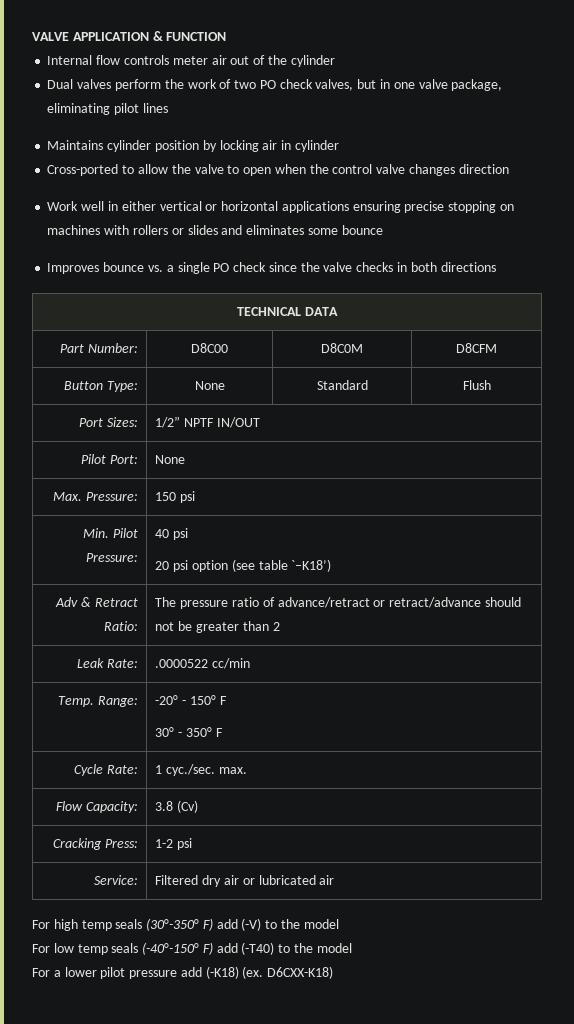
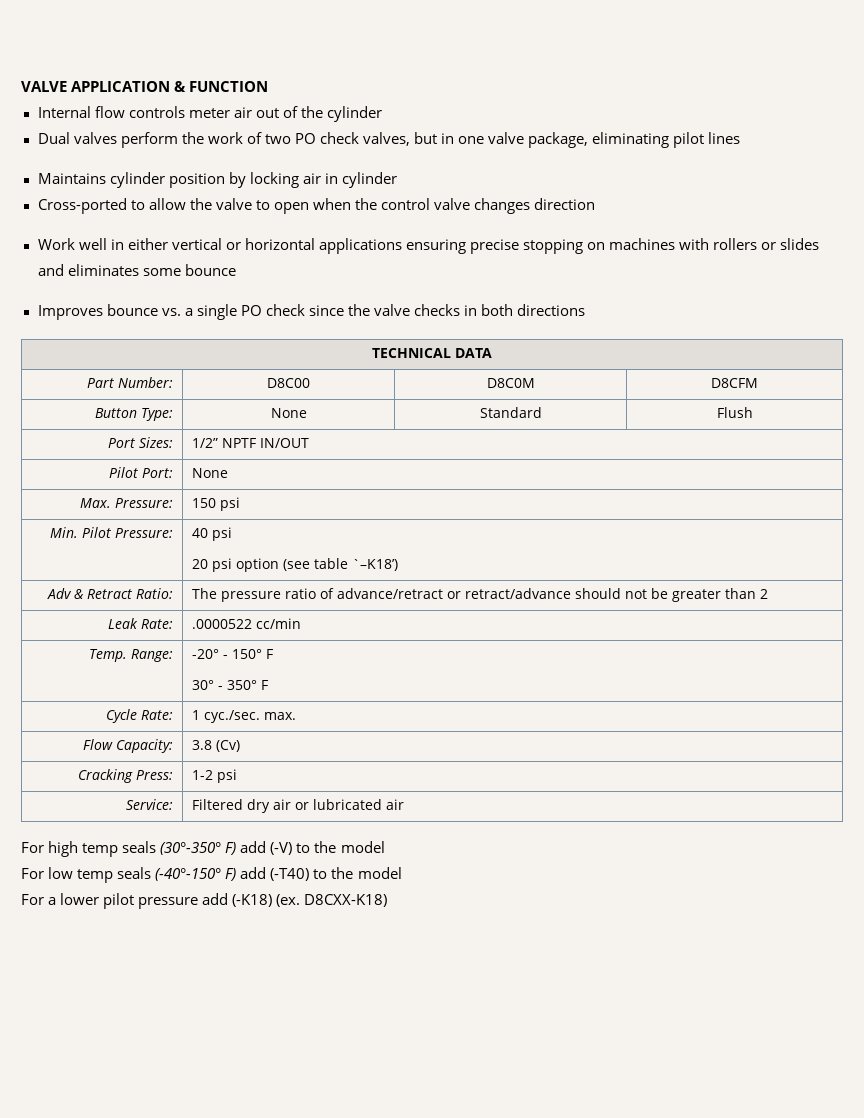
- D6CXX-K18)
+ D8CXX-K18)

